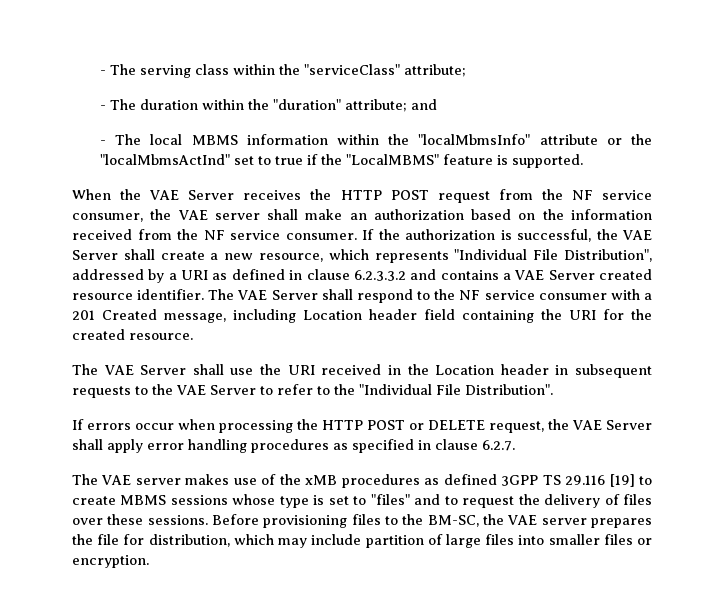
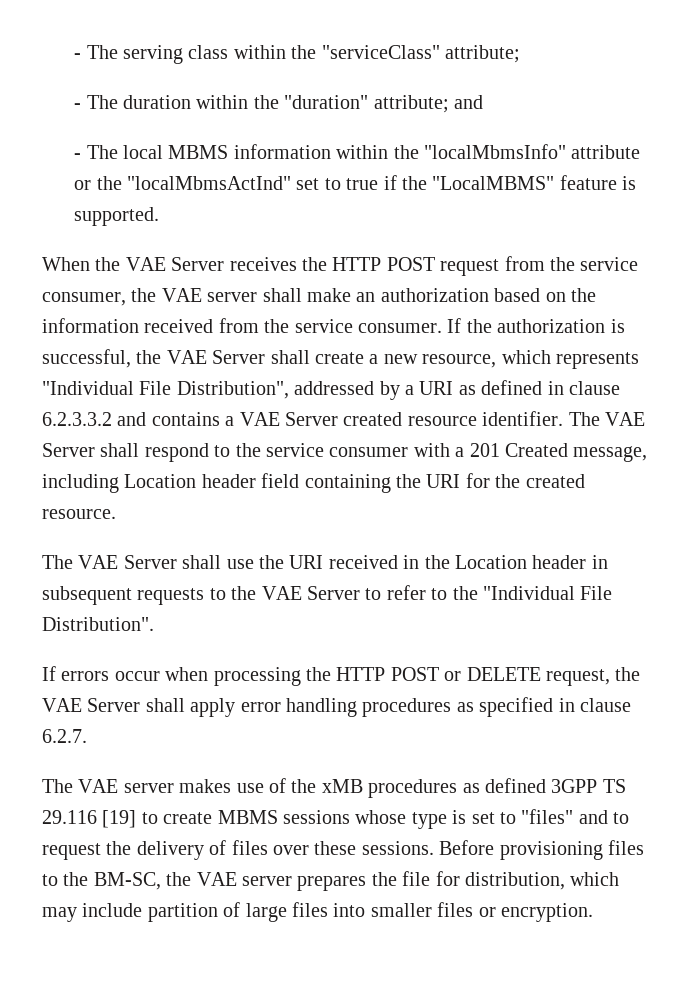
- When the VAE Server receives the HTTP POST request from the NF service consumer, the VAE server shall make an authorization based on the information received from the NF service consumer.
+ When the VAE Server receives the HTTP POST request from the service consumer, the VAE server shall make an authorization based on the information received from the service consumer.
- The VAE Server shall respond to the NF service consumer with a 201 Created message, including Location header field containing the URI for the created resource.
+ The VAE Server shall respond to the service consumer with a 201 Created message, including Location header field containing the URI for the created resource.

